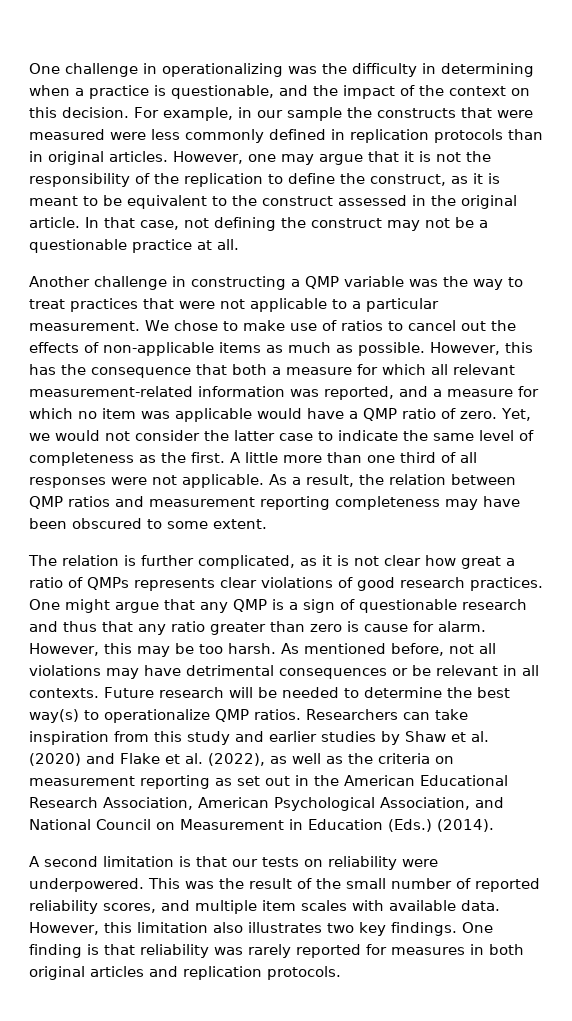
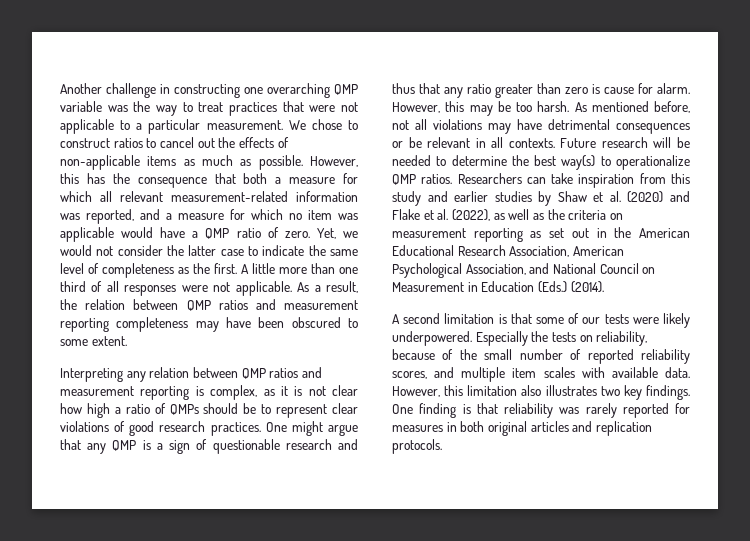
- One challenge in operationalizing was the difficulty in determining when a practice is questionable, and the impact of the context on this decision. For example, in our sample the constructs that were measured were less commonly defined in replication protocols than in original articles. However, one may argue that it is not the responsibility of the replication to define the construct, as it is meant to be equivalent to the construct assessed in the original article. In that case, not defining the construct may not be a questionable practice at all.
- Another challenge in constructing a QMP variable was the way to treat practices that were not applicable to a particular measurement.
+ Another challenge in constructing one overarching QMP variable was the way to treat practices that were not applicable to a particular measurement.
- We chose to make use of ratios to cancel out the effects of non-applicable items as much as possible.
+ We chose to construct ratios to cancel out the effects of non-applicable items as much as possible.
- The relation is further complicated, as it is not clear how great a ratio of QMPs represents clear violations of good research practices.
+ Interpreting any relation between QMP ratios and measurement reporting is complex, as it is not clear how high a ratio of QMPs should be to represent clear violations of good research practices.
- A second limitation is that our tests on reliability were underpowered. This was the result of the small number of reported reliability scores, and multiple item scales with available data.
+ A second limitation is that some of our tests were likely underpowered. Especially the tests on reliability, because of the small number of reported reliability scores, and multiple item scales with available data.

